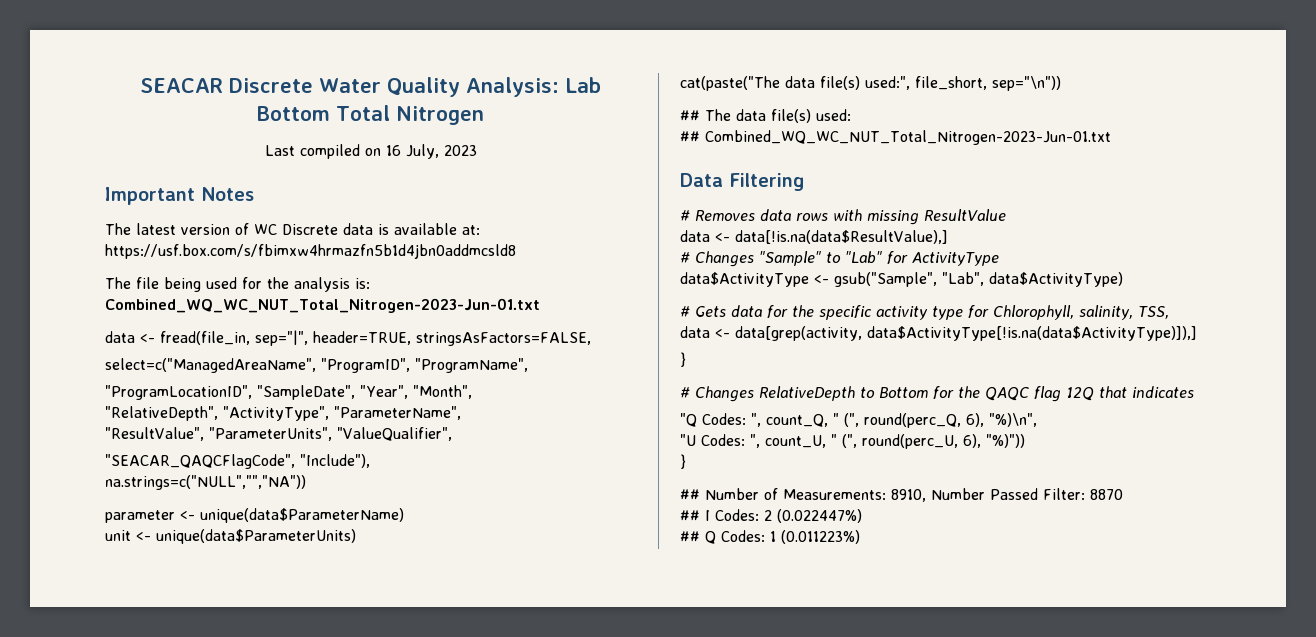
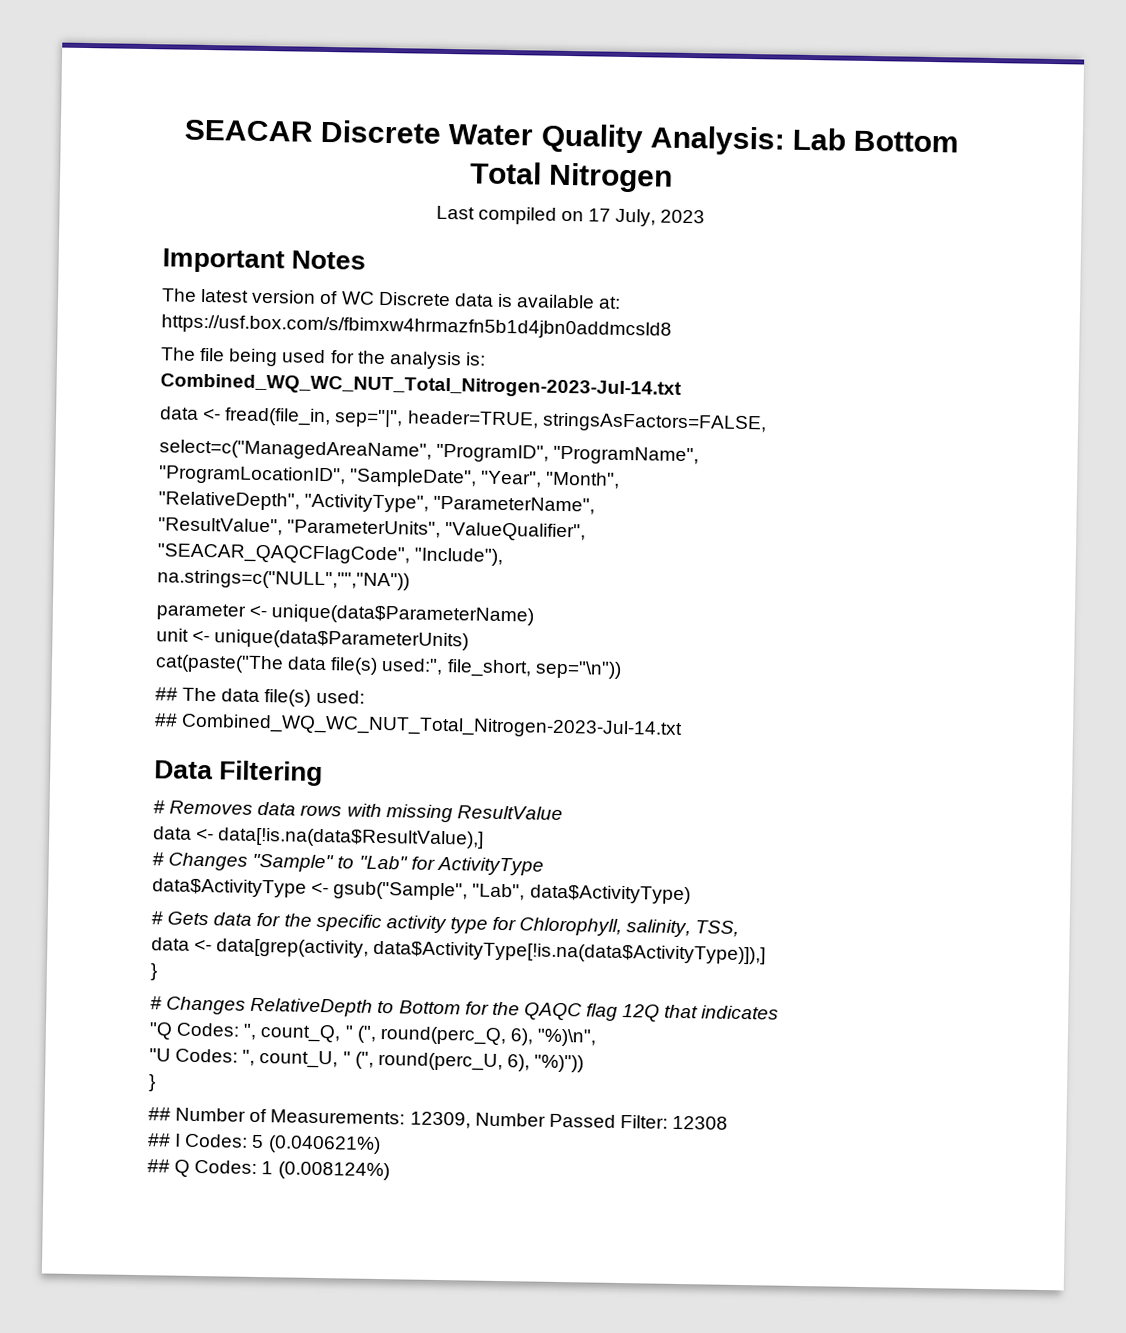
- Last compiled on 16 July, 2023
+ Last compiled on 17 July, 2023
- The file being used for the analysis is: Combined_WQ_WC_NUT_Total_Nitrogen-2023-Jun-01.txt
+ The file being used for the analysis is: Combined_WQ_WC_NUT_Total_Nitrogen-2023-Jul-14.txt
- ## Combined_WQ_WC_NUT_Total_Nitrogen-2023-Jun-01.txt
+ ## Combined_WQ_WC_NUT_Total_Nitrogen-2023-Jul-14.txt
- ## Number of Measurements: 8910, Number Passed Filter: 8870
+ ## Number of Measurements: 12309, Number Passed Filter: 12308
- ## I Codes: 2 (0.022447%)
+ ## I Codes: 5 (0.040621%)
- ## Q Codes: 1 (0.011223%)
+ ## Q Codes: 1 (0.008124%)

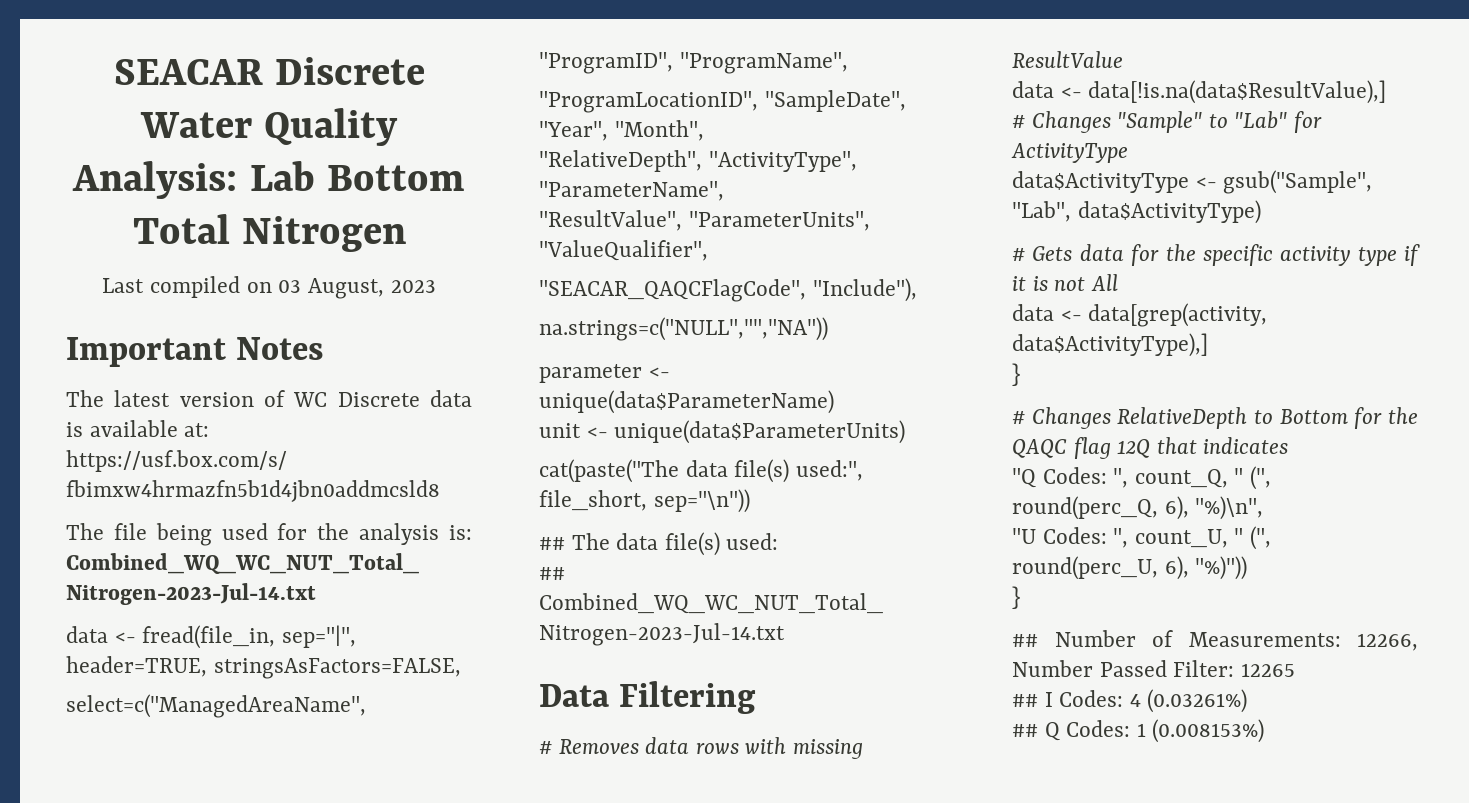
- Last compiled on 17 July, 2023
+ Last compiled on 03 August, 2023
- # Gets data for the specific activity type for Chlorophyll, salinity, TSS,
+ # Gets data for the specific activity type if it is not All
- data <- data[grep(activity, data$ActivityType[!is.na(data$ActivityType)]),]
+ data <- data[grep(activity, data$ActivityType),]
- ## Number of Measurements: 12309, Number Passed Filter: 12308
+ ## Number of Measurements: 12266, Number Passed Filter: 12265
- ## I Codes: 5 (0.040621%)
+ ## I Codes: 4 (0.03261%)
- ## Q Codes: 1 (0.008124%)
+ ## Q Codes: 1 (0.008153%)

